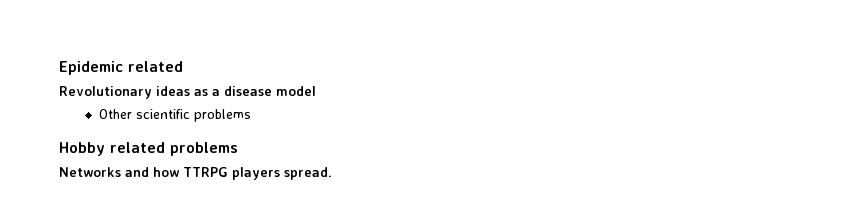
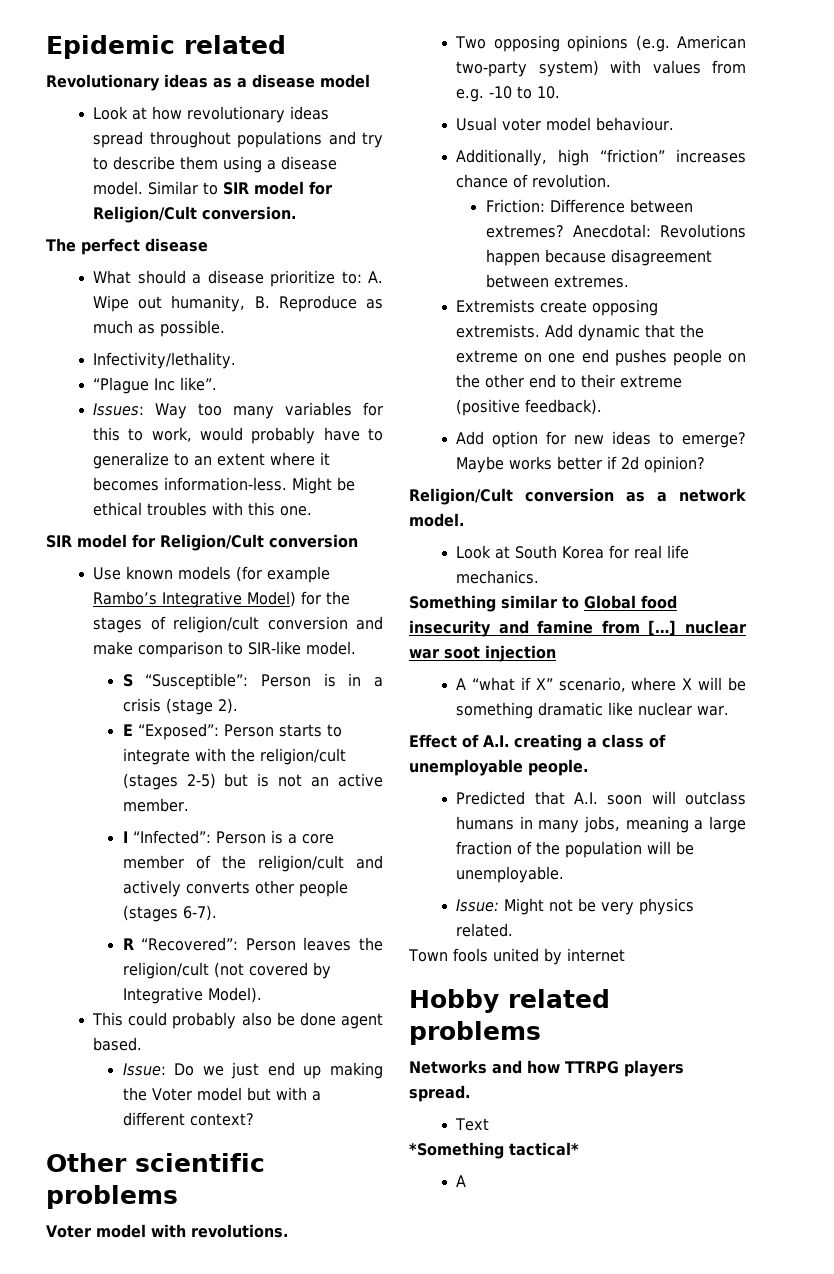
+ Look at how revolutionary ideas spread throughout populations and try to describe them using a disease model. Similar to SIR model for Religion/Cult conversion.
+ The perfect disease
+ What should a disease prioritize to: A. Wipe out humanity, B. Reproduce as much as possible.
+ Infectivity/lethality.
+ “Plague Inc like”.
+ Issues: Way too many variables for this to work, would probably have to generalize to an extent where it becomes information-less. Might be ethical troubles with this one.
+ SIR model for Religion/Cult conversion
+ Use known models (for example Rambo’s Integrative Model) for the stages of religion/cult conversion and make comparison to SIR-like model.
+ S “Susceptible”: Person is in a crisis (stage 2).
+ E “Exposed”: Person starts to integrate with the religion/cult (stages 2-5) but is not an active member.
+ I “Infected”: Person is a core member of the religion/cult and actively converts other people (stages 6-7).
+ R “Recovered”: Person leaves the religion/cult (not covered by Integrative Model).
+ This could probably also be done agent based.
+ Issue: Do we just end up making the Voter model but with a different context?
  Other scientific problems
+ Voter model with revolutions.
+ Two opposing opinions (e.g. American two-party system) with values from e.g. -10 to 10.
+ Usual voter model behaviour.
+ Additionally, high “friction” increases chance of revolution.
+ Friction: Difference between extremes? Anecdotal: Revolutions happen because disagreement between extremes.
+ Extremists create opposing extremists. Add dynamic that the extreme on one end pushes people on the other end to their extreme (positive feedback).
+ Add option for new ideas to emerge? Maybe works better if 2d opinion?
+ Religion/Cult conversion as a network model.
+ Look at South Korea for real life mechanics.
+ Something similar to Global food insecurity and famine from […] nuclear war soot injection
+ A “what if X” scenario, where X will be something dramatic like nuclear war.
+ Effect of A.I. creating a class of unemployable people.
+ Predicted that A.I. soon will outclass humans in many jobs, meaning a large fraction of the population will be unemployable.
+ Issue: Might not be very physics related.
+ Town fools united by internet
+ Text
+ *Something tactical*
+ A

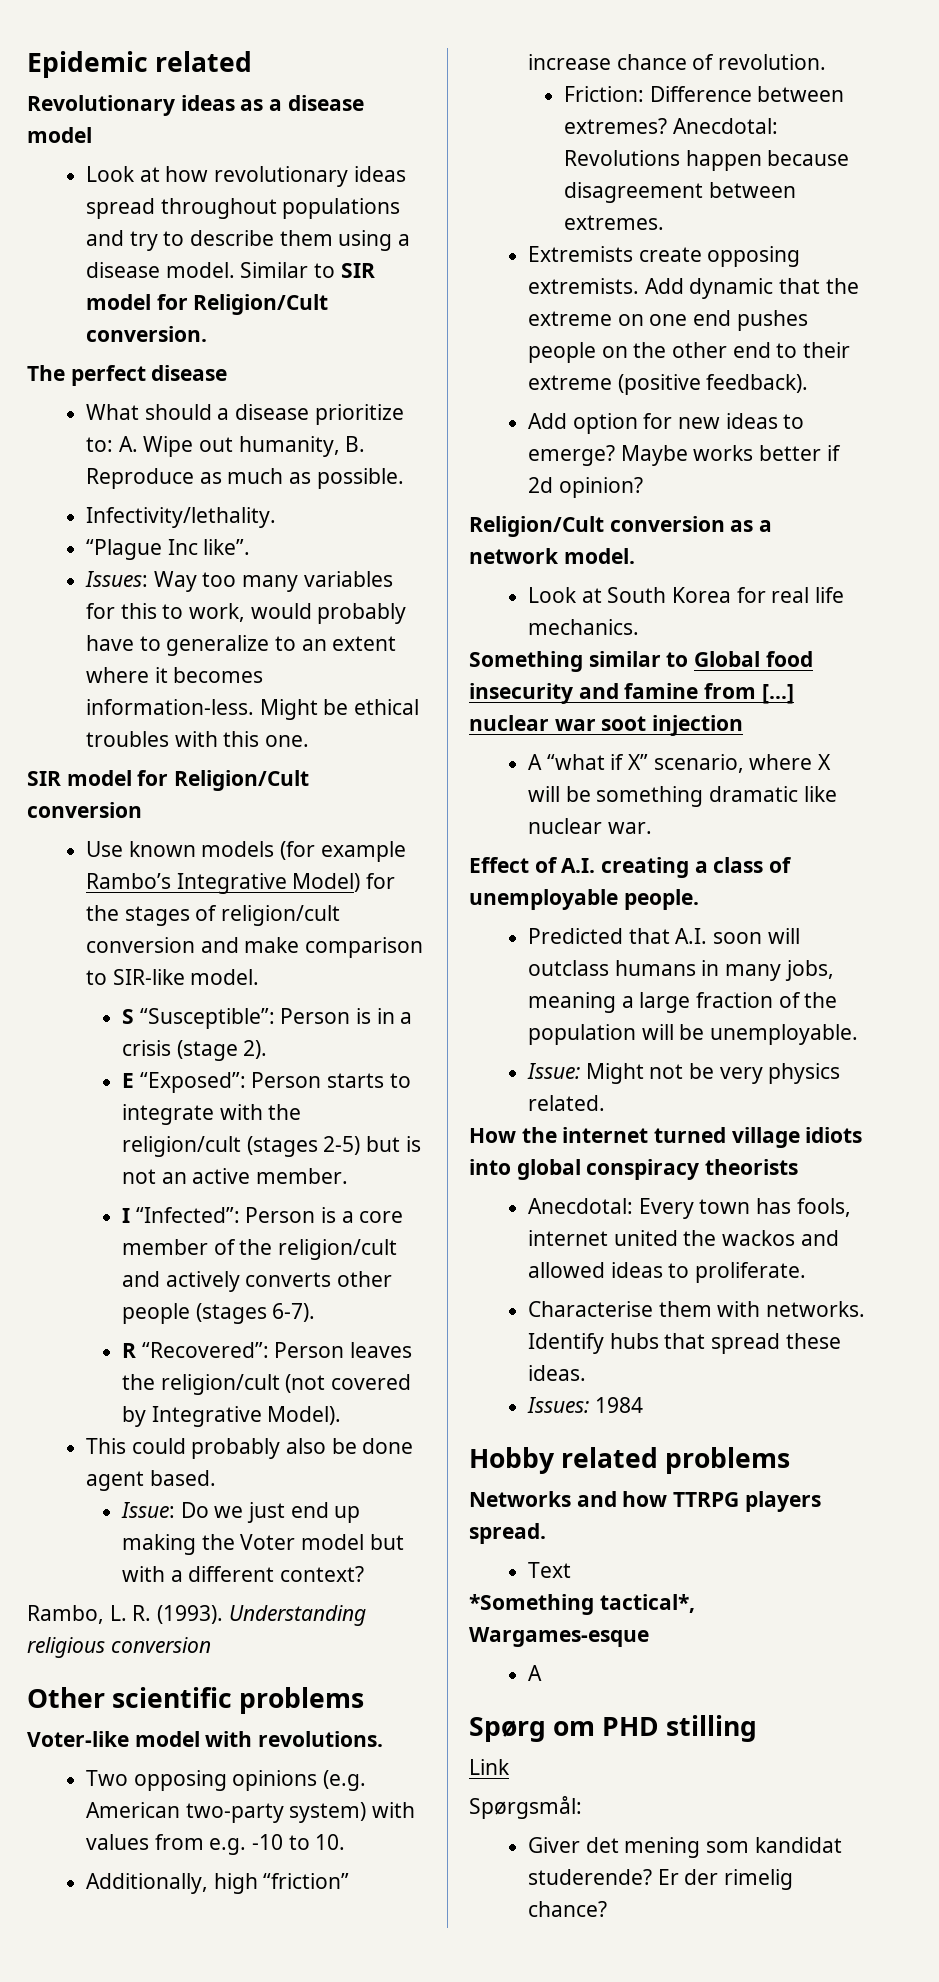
+ Rambo, L. R. (1993). Understanding religious conversion
- Voter model with revolutions.
+ Voter-like model with revolutions.
- Usual voter model behaviour.
- Additionally, high “friction” increases chance of revolution.
+ Additionally, high “friction” increase chance of revolution.
- Town fools united by internet
+ How the internet turned village idiots into global conspiracy theorists
+ Anecdotal: Every town has fools, internet united the wackos and allowed ideas to proliferate.
+ Characterise them with networks. Identify hubs that spread these ideas.
+ Issues: 1984
- *Something tactical*
+ *Something tactical*, Wargames-esque
  A
+ Spørg om PHD stilling
+ Link
+ Spørgsmål:
+ Giver det mening som kandidat studerende? Er der rimelig chance?

